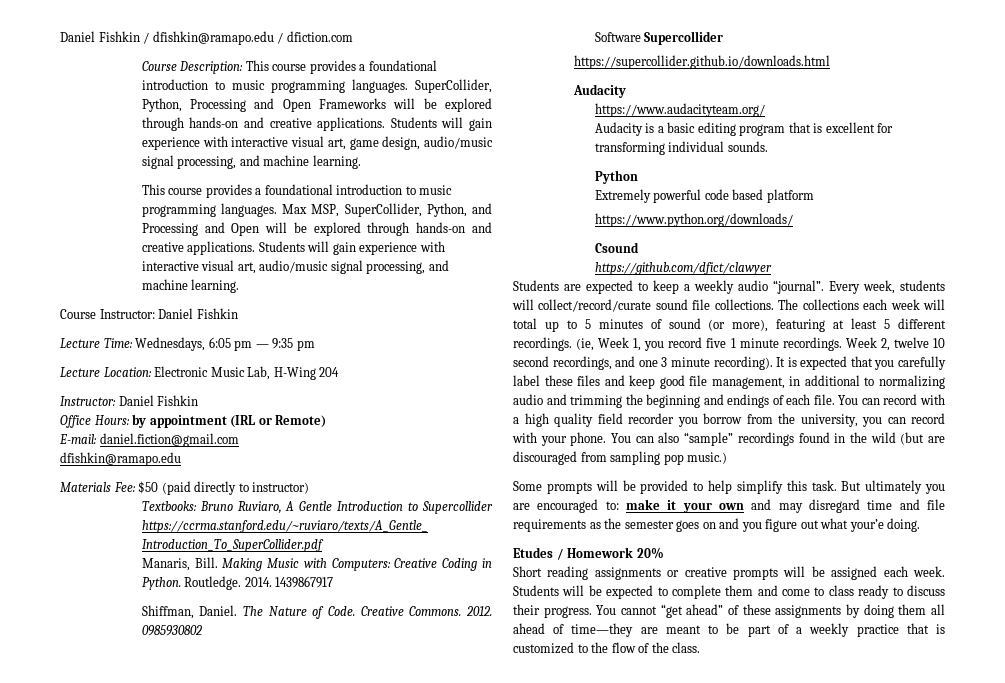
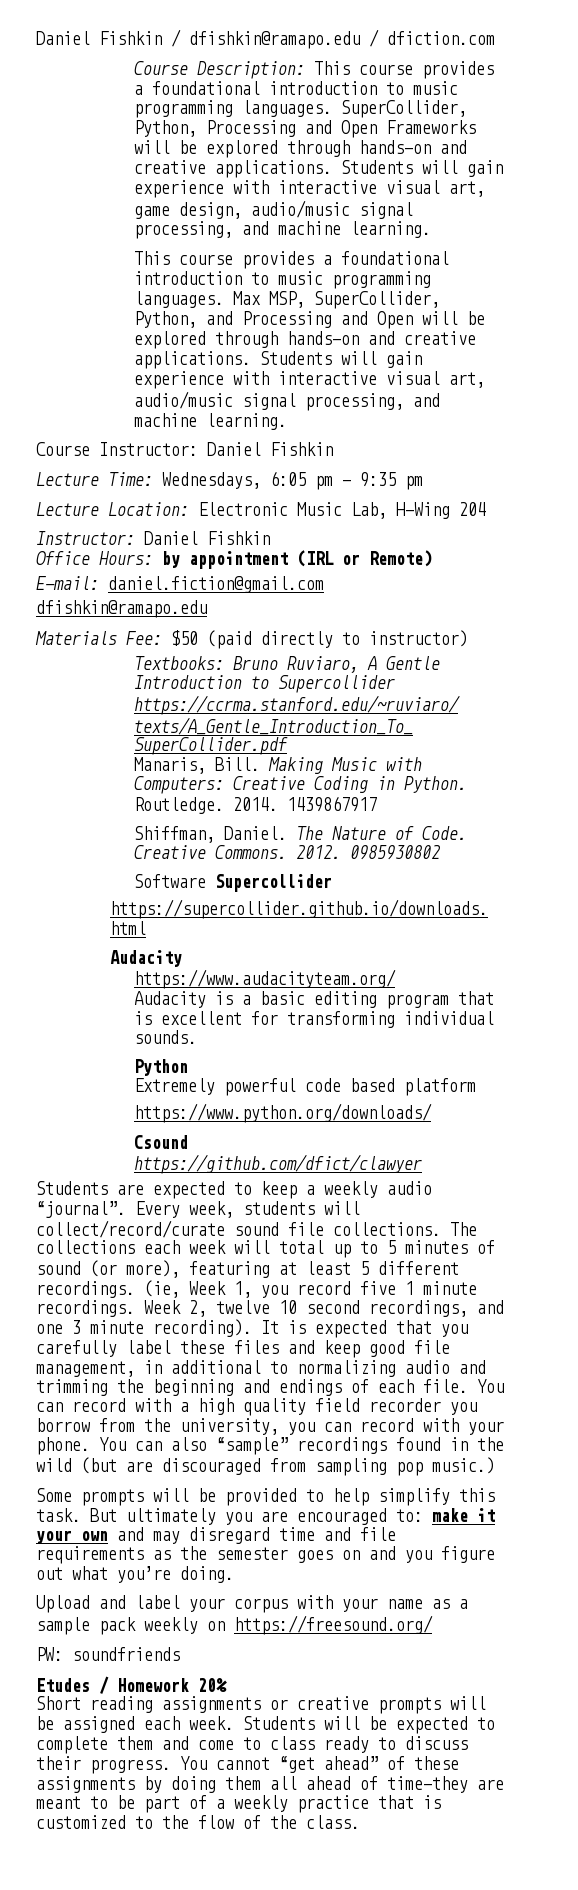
- But ultimately you are encouraged to: make it your own and may disregard time and file requirements as the semester goes on and you figure out what your’e doing.
+ But ultimately you are encouraged to: make it your own and may disregard time and file requirements as the semester goes on and you figure out what you’re doing.
+ Upload and label your corpus with your name as a sample pack weekly on https://freesound.org/
+ PW: soundfriends

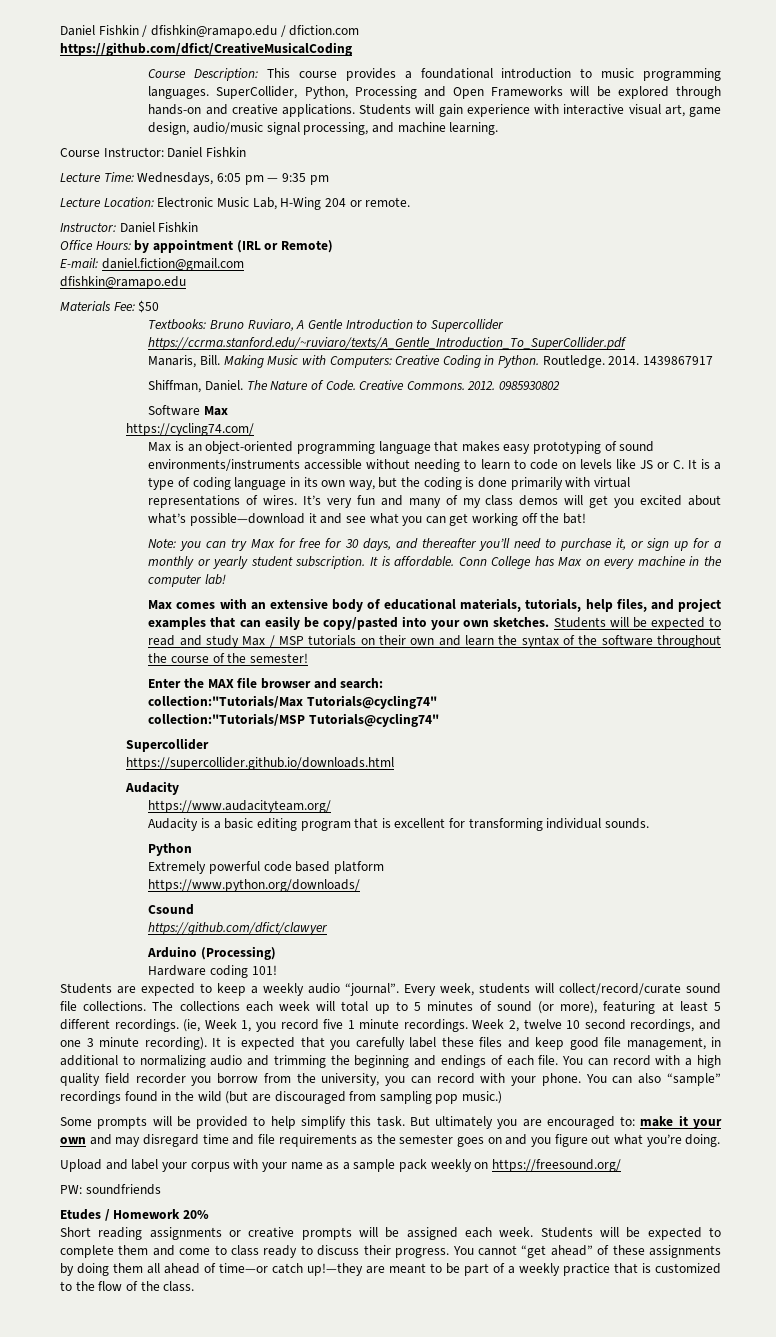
+ https://github.com/dfict/CreativeMusicalCoding
- This course provides a foundational introduction to music programming languages. Max MSP, SuperCollider, Python, and Processing and Open will be explored through hands-on and creative applications. Students will gain experience with interactive visual art, audio/music signal processing, and machine learning.
- Lecture Location: Electronic Music Lab, H-Wing 204
+ Lecture Location: Electronic Music Lab, H-Wing 204 or remote.
- Materials Fee: $50 (paid directly to instructor)
+ Materials Fee: $50
- Software Supercollider
+ Software Max
+ https://cycling74.com/
+ Max is an object-oriented programming language that makes easy prototyping of sound environments/instruments accessible without needing to learn to code on levels like JS or C. It is a type of coding language in its own way, but the coding is done primarily with virtual representations of wires. It’s very fun and many of my class demos will get you excited about what’s possible—download it and see what you can get working off the bat!
+ Note: you can try Max for free for 30 days, and thereafter you’ll need to purchase it, or sign up for a monthly or yearly student subscription. It is affordable. Conn College has Max on every machine in the computer lab!
+ Max comes with an extensive body of educational materials, tutorials, help files, and project examples that can easily be copy/pasted into your own sketches. Students will be expected to read and study Max / MSP tutorials on their own and learn the syntax of the software throughout the course of the semester!
+ Enter the MAX file browser and search:
+ collection:"Tutorials/Max Tutorials@cycling74"
+ collection:"Tutorials/MSP Tutorials@cycling74"
+ Supercollider
+ Arduino (Processing)
+ Hardware coding 101!
- You cannot “get ahead” of these assignments by doing them all ahead of time—they are meant to be part of a weekly practice that is customized to the flow of the class.
+ You cannot “get ahead” of these assignments by doing them all ahead of time—or catch up!—they are meant to be part of a weekly practice that is customized to the flow of the class.

